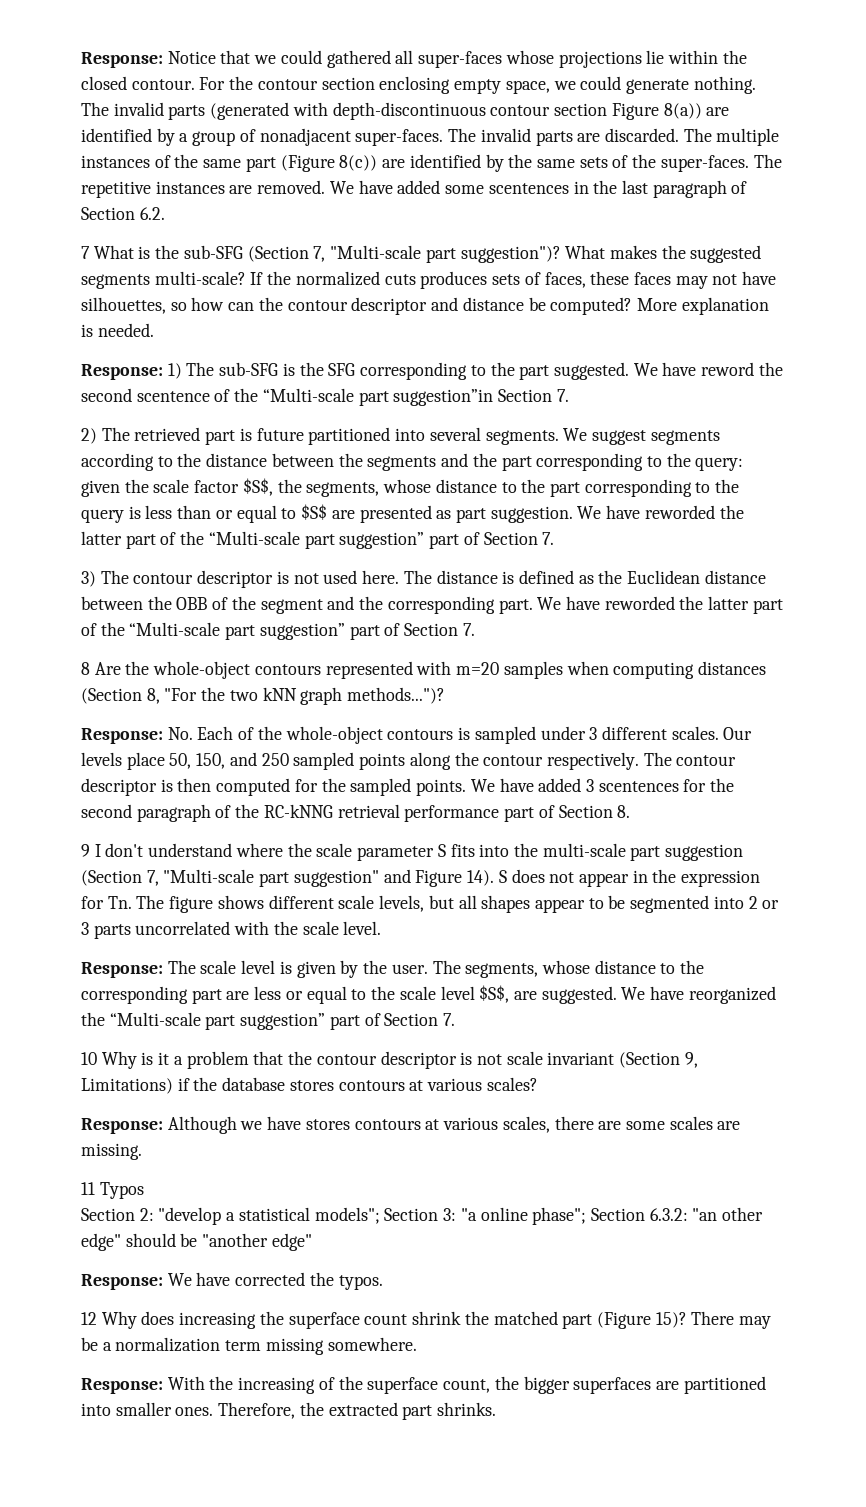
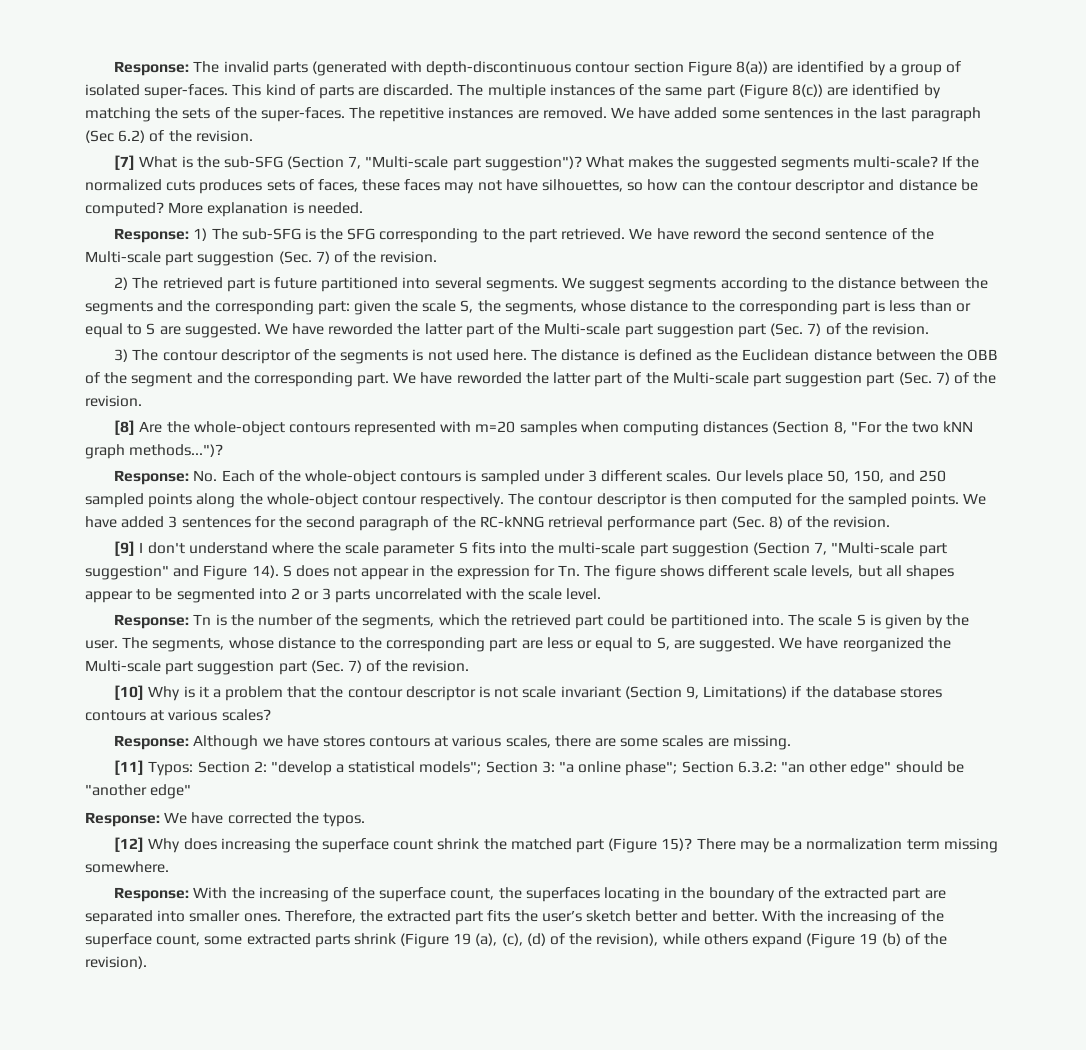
- Response: Notice that we could gathered all super-faces whose projections lie within the closed contour. For the contour section enclosing empty space, we could generate nothing. The invalid parts (generated with depth-discontinuous contour section Figure 8(a)) are identified by a group of nonadjacent super-faces. The invalid parts are discarded.
+ Response: The invalid parts (generated with depth-discontinuous contour section Figure 8(a)) are identified by a group of isolated super-faces. This kind of parts are discarded.
- The multiple instances of the same part (Figure 8(c)) are identified by the same sets of the super-faces.
+ The multiple instances of the same part (Figure 8(c)) are identified by matching the sets of the super-faces.
- We have added some scentences in the last paragraph of Section 6.2.
- 7 What is the sub-SFG (Section 7, "Multi-scale part suggestion")?
+ We have added some sentences in the last paragraph (Sec 6.2) of the revision.
+ [7] What is the sub-SFG (Section 7, "Multi-scale part suggestion")?
- Response: 1) The sub-SFG is the SFG corresponding to the part suggested.
+ Response: 1) The sub-SFG is the SFG corresponding to the part retrieved.
- We have reword the second scentence of the “Multi-scale part suggestion”in Section 7.
+ We have reword the second sentence of the Multi-scale part suggestion (Sec. 7) of the revision.
- We suggest segments according to the distance between the segments and the part corresponding to the query: given the scale factor $S$, the segments, whose distance to the part corresponding to the query is less than or equal to $S$ are presented as part suggestion. We have reworded the latter part of the “Multi-scale part suggestion” part of Section 7.
+ We suggest segments according to the distance between the segments and the corresponding part: given the scale S, the segments, whose distance to the corresponding part is less than or equal to S are suggested. We have reworded the latter part of the Multi-scale part suggestion part (Sec. 7) of the revision.
- 3) The contour descriptor is not used here.
+ 3) The contour descriptor of the segments is not used here.
- The distance is defined as the Euclidean distance between the OBB of the segment and the corresponding part. We have reworded the latter part of the “Multi-scale part suggestion” part of Section 7.
- 8 Are the whole-object contours represented with m=20 samples when computing distances (Section 8, "For the two kNN graph methods...")?
+ The distance is defined as the Euclidean distance between the OBB of the segment and the corresponding part. We have reworded the latter part of the Multi-scale part suggestion part (Sec. 7) of the revision.
+ [8] Are the whole-object contours represented with m=20 samples when computing distances (Section 8, "For the two kNN graph methods...")?
- Our levels place 50, 150, and 250 sampled points along the contour respectively.
+ Our levels place 50, 150, and 250 sampled points along the whole-object contour respectively.
- We have added 3 scentences for the second paragraph of the RC-kNNG retrieval performance part of Section 8.
- 9 I don't understand where the scale parameter S fits into the multi-scale part suggestion (Section 7, "Multi-scale part suggestion" and Figure 14).
+ We have added 3 sentences for the second paragraph of the RC-kNNG retrieval performance part (Sec. 8) of the revision.
+ [9] I don't understand where the scale parameter S fits into the multi-scale part suggestion (Section 7, "Multi-scale part suggestion" and Figure 14).
- Response: The scale level is given by the user.
+ Response: Tn is the number of the segments, which the retrieved part could be partitioned into. The scale S is given by the user.
- The segments, whose distance to the corresponding part are less or equal to the scale level $S$, are suggested.
+ The segments, whose distance to the corresponding part are less or equal to S, are suggested.
- We have reorganized the “Multi-scale part suggestion” part of Section 7.
- 10 Why is it a problem that the contour descriptor is not scale invariant (Section 9, Limitations) if the database stores contours at various scales?
+ We have reorganized the Multi-scale part suggestion part (Sec. 7) of the revision.
+ [10] Why is it a problem that the contour descriptor is not scale invariant (Section 9, Limitations) if the database stores contours at various scales?
- 11 Typos
- Section 2: "develop a statistical models"; Section 3: "a online phase"; Section 6.3.2: "an other edge" should be "another edge"
+ [11] Typos: Section 2: "develop a statistical models"; Section 3: "a online phase"; Section 6.3.2: "an other edge" should be "another edge"
- 12 Why does increasing the superface count shrink the matched part (Figure 15)?
+ [12] Why does increasing the superface count shrink the matched part (Figure 15)?
- Response: With the increasing of the superface count, the bigger superfaces are partitioned into smaller ones.
+ Response: With the increasing of the superface count, the superfaces locating in the boundary of the extracted part are separated into smaller ones.
- Therefore, the extracted part shrinks.
+ Therefore, the extracted part fits the user’s sketch better and better. With the increasing of the superface count, some extracted parts shrink (Figure 19 (a), (c), (d) of the revision), while others expand (Figure 19 (b) of the revision).

